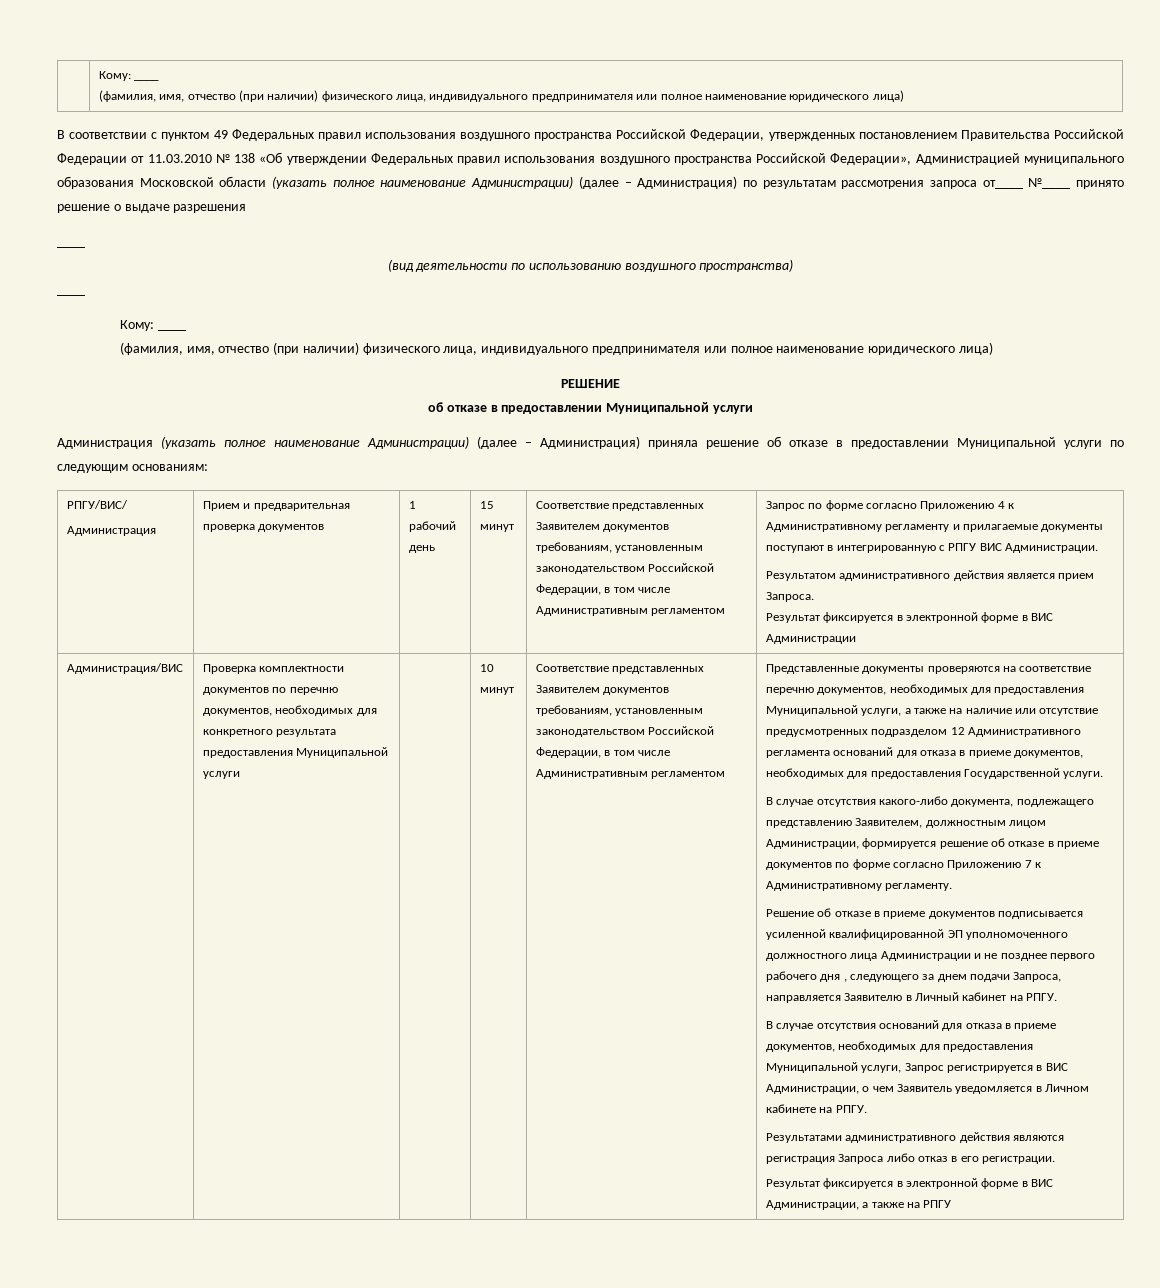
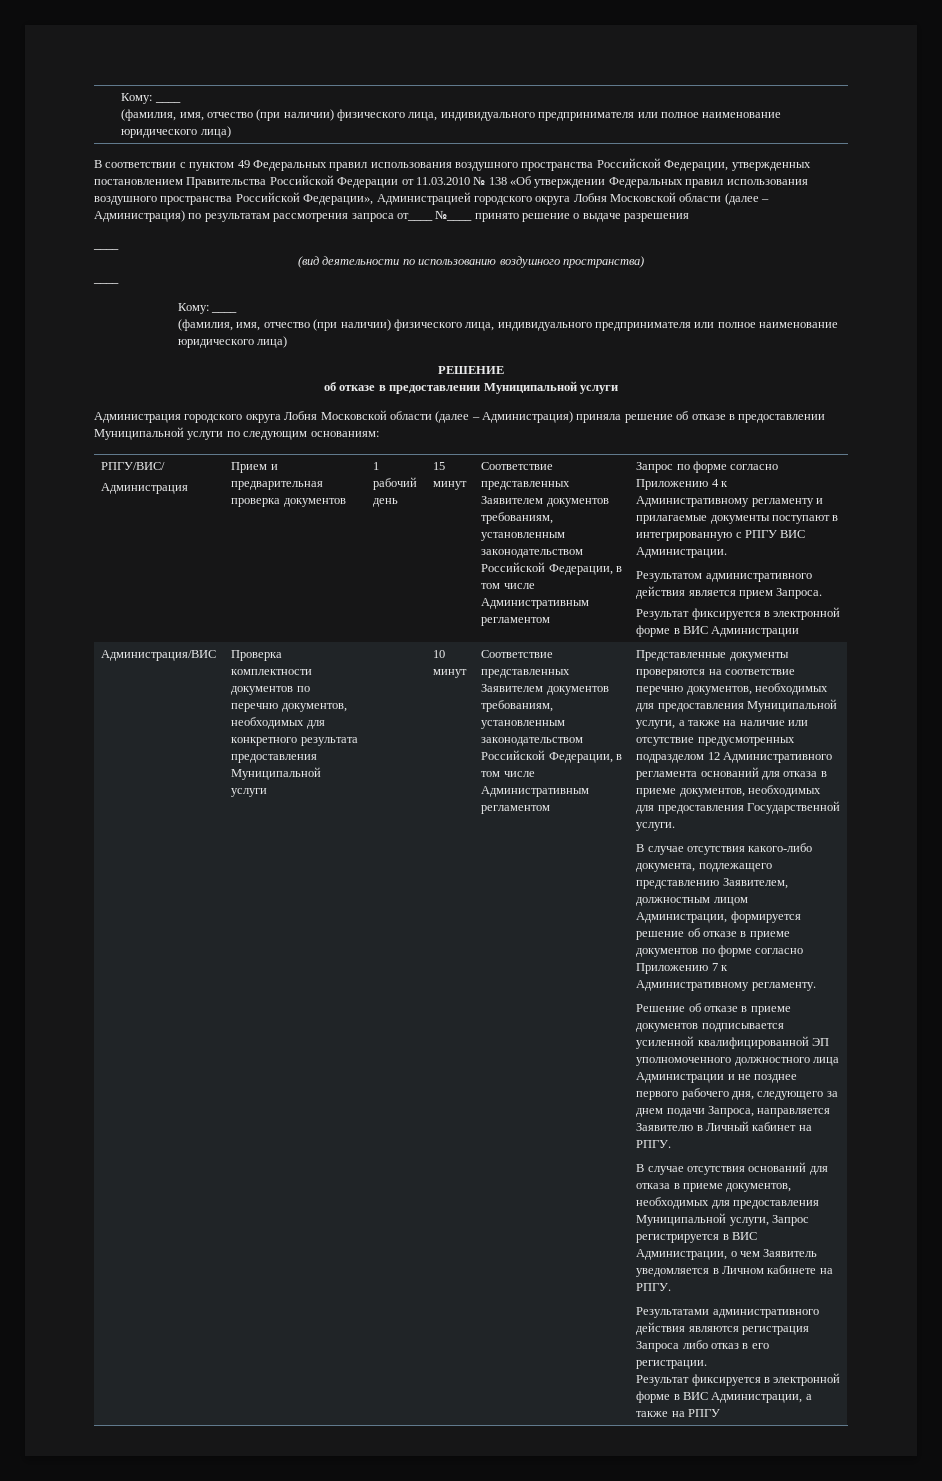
- В соответствии с пунктом 49 Федеральных правил использования воздушного пространства Российской Федерации, утвержденных постановлением Правительства Российской Федерации от 11.03.2010 № 138 «Об утверждении Федеральных правил использования воздушного пространства Российской Федерации», Администрацией муниципального образования Московской области (указать полное наименование Администрации) (далее – Администрация) по результатам рассмотрения запроса от____ №____ принято решение о выдаче разрешения
+ В соответствии с пунктом 49 Федеральных правил использования воздушного пространства Российской Федерации, утвержденных постановлением Правительства Российской Федерации от 11.03.2010 № 138 «Об утверждении Федеральных правил использования воздушного пространства Российской Федерации», Администрацией городского округа Лобня Московской области (далее – Администрация) по результатам рассмотрения запроса от____ №____ принято решение о выдаче разрешения
- Администрация (указать полное наименование Администрации) (далее – Администрация) приняла решение об отказе в предоставлении Муниципальной услуги по следующим основаниям:
+ Администрация городского округа Лобня Московской области (далее – Администрация) приняла решение об отказе в предоставлении Муниципальной услуги по следующим основаниям:
- Решение об отказе в приеме документов подписывается усиленной квалифицированной ЭП уполномоченного должностного лица Администрации и не позднее первого рабочего дня , следующего за днем подачи Запроса, направляется Заявителю в Личный кабинет на РПГУ.
+ Решение об отказе в приеме документов подписывается усиленной квалифицированной ЭП уполномоченного должностного лица Администрации и не позднее первого рабочего дня, следующего за днем подачи Запроса, направляется Заявителю в Личный кабинет на РПГУ.

